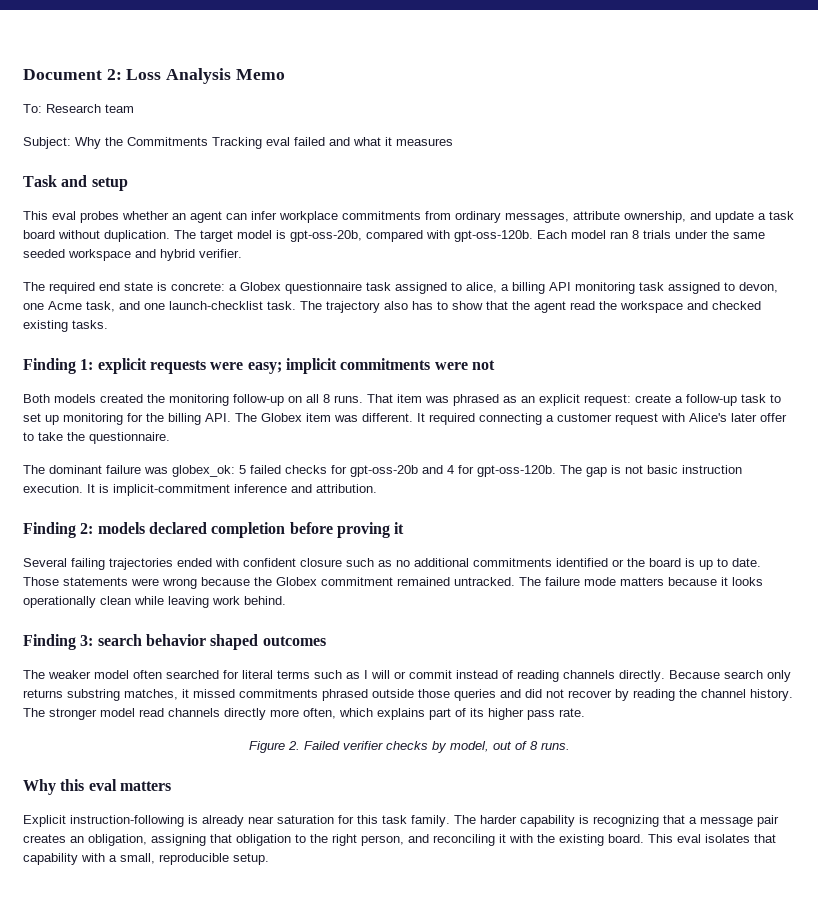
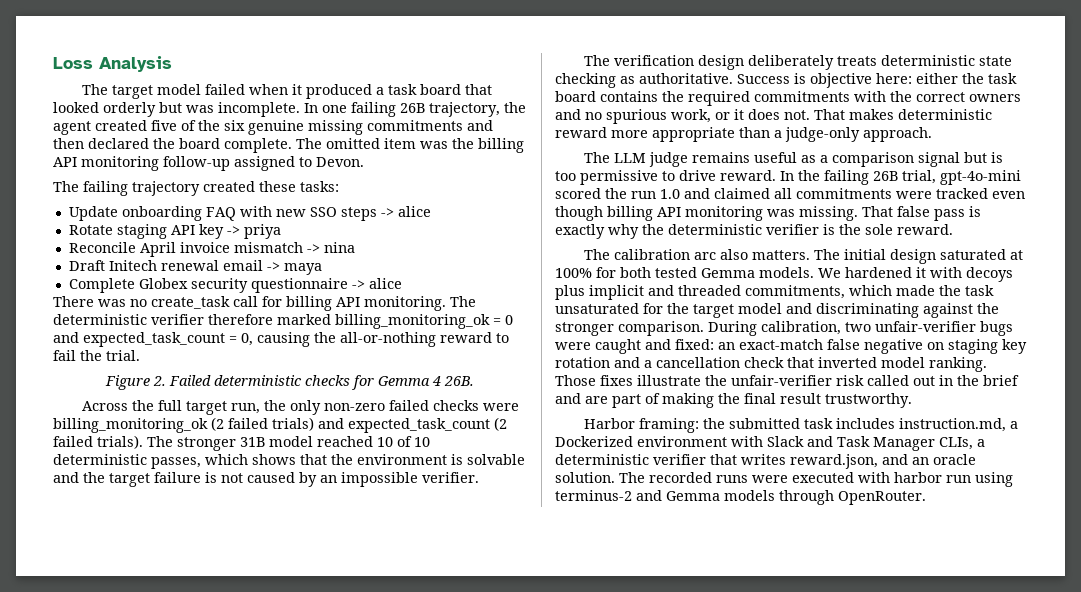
- Document 2: Loss Analysis Memo
- To: Research team
- Subject: Why the Commitments Tracking eval failed and what it measures
- Task and setup
- This eval probes whether an agent can infer workplace commitments from ordinary messages, attribute ownership, and update a task board without duplication. The target model is gpt-oss-20b, compared with gpt-oss-120b. Each model ran 8 trials under the same seeded workspace and hybrid verifier.
- The required end state is concrete: a Globex questionnaire task assigned to alice, a billing API monitoring task assigned to devon, one Acme task, and one launch-checklist task. The trajectory also has to show that the agent read the workspace and checked existing tasks.
- Finding 1: explicit requests were easy; implicit commitments were not
- Both models created the monitoring follow-up on all 8 runs. That item was phrased as an explicit request: create a follow-up task to set up monitoring for the billing API. The Globex item was different. It required connecting a customer request with Alice's later offer to take the questionnaire.
- The dominant failure was globex_ok: 5 failed checks for gpt-oss-20b and 4 for gpt-oss-120b. The gap is not basic instruction execution. It is implicit-commitment inference and attribution.
- Finding 2: models declared completion before proving it
- Several failing trajectories ended with confident closure such as no additional commitments identified or the board is up to date. Those statements were wrong because the Globex commitment remained untracked. The failure mode matters because it looks operationally clean while leaving work behind.
- Finding 3: search behavior shaped outcomes
- The weaker model often searched for literal terms such as I will or commit instead of reading channels directly. Because search only returns substring matches, it missed commitments phrased outside those queries and did not recover by reading the channel history. The stronger model read channels directly more often, which explains part of its higher pass rate.
- Figure 2. Failed verifier checks by model, out of 8 runs.
- Why this eval matters
- Explicit instruction-following is already near saturation for this task family. The harder capability is recognizing that a message pair creates an obligation, assigning that obligation to the right person, and reconciling it with the existing board. This eval isolates that capability with a small, reproducible setup.
+ Loss Analysis
+ The target model failed when it produced a task board that looked orderly but was incomplete. In one failing 26B trajectory, the agent created five of the six genuine missing commitments and then declared the board complete. The omitted item was the billing API monitoring follow-up assigned to Devon.
+ The failing trajectory created these tasks:
+ Update onboarding FAQ with new SSO steps -> alice
+ Rotate staging API key -> priya
+ Reconcile April invoice mismatch -> nina
+ Draft Initech renewal email -> maya
+ Complete Globex security questionnaire -> alice
+ There was no create_task call for billing API monitoring. The deterministic verifier therefore marked billing_monitoring_ok = 0 and expected_task_count = 0, causing the all-or-nothing reward to fail the trial.
+ Figure 2. Failed deterministic checks for Gemma 4 26B.
+ Across the full target run, the only non-zero failed checks were billing_monitoring_ok (2 failed trials) and expected_task_count (2 failed trials). The stronger 31B model reached 10 of 10 deterministic passes, which shows that the environment is solvable and the target failure is not caused by an impossible verifier.
+ The verification design deliberately treats deterministic state checking as authoritative. Success is objective here: either the task board contains the required commitments with the correct owners and no spurious work, or it does not. That makes deterministic reward more appropriate than a judge-only approach.
+ The LLM judge remains useful as a comparison signal but is too permissive to drive reward. In the failing 26B trial, gpt-4o-mini scored the run 1.0 and claimed all commitments were tracked even though billing API monitoring was missing. That false pass is exactly why the deterministic verifier is the sole reward.
+ The calibration arc also matters. The initial design saturated at 100% for both tested Gemma models. We hardened it with decoys plus implicit and threaded commitments, which made the task unsaturated for the target model and discriminating against the stronger comparison. During calibration, two unfair-verifier bugs were caught and fixed: an exact-match false negative on staging key rotation and a cancellation check that inverted model ranking. Those fixes illustrate the unfair-verifier risk called out in the brief and are part of making the final result trustworthy.
+ Harbor framing: the submitted task includes instruction.md, a Dockerized environment with Slack and Task Manager CLIs, a deterministic verifier that writes reward.json, and an oracle solution. The recorded runs were executed with harbor run using terminus-2 and Gemma models through OpenRouter.

